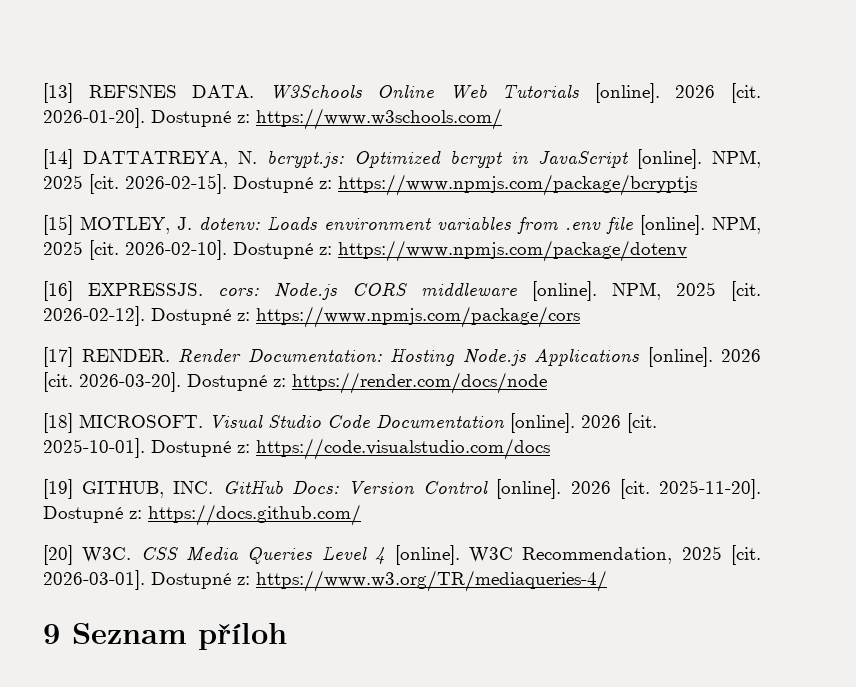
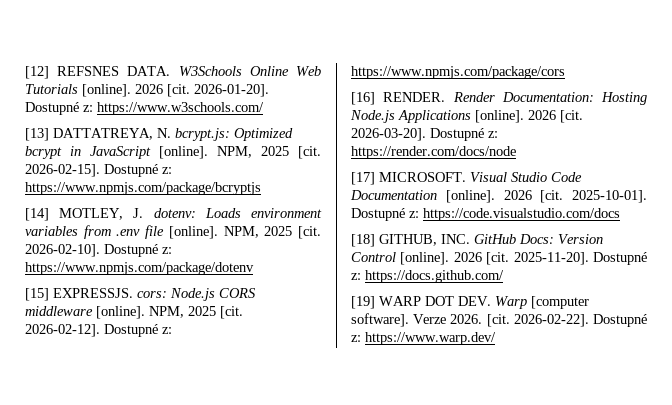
- [13] REFSNES DATA.
+ [12] REFSNES DATA.
- [14] DATTATREYA, N. bcrypt.js: Optimized bcrypt in JavaScript [online].
+ [13] DATTATREYA, N. bcrypt.js: Optimized bcrypt in JavaScript [online].
- [15] MOTLEY, J. dotenv: Loads environment variables from .env file [online].
+ [14] MOTLEY, J. dotenv: Loads environment variables from .env file [online].
- [16] EXPRESSJS. cors: Node.js CORS middleware [online].
+ [15] EXPRESSJS. cors: Node.js CORS middleware [online].
- [17] RENDER.
+ [16] RENDER.
- [18] MICROSOFT.
+ [17] MICROSOFT.
- [19] GITHUB, INC. GitHub Docs: Version Control [online].
+ [18] GITHUB, INC. GitHub Docs: Version Control [online].
- [20] W3C. CSS Media Queries Level 4 [online]. W3C Recommendation, 2025 [cit. 2026-03-01]. Dostupné z: https://www.w3.org/TR/mediaqueries-4/
- 9 Seznam příloh
+ [19] WARP DOT DEV. Warp [computer software]. Verze 2026. [cit. 2026-02-22]. Dostupné z: https://www.warp.dev/

